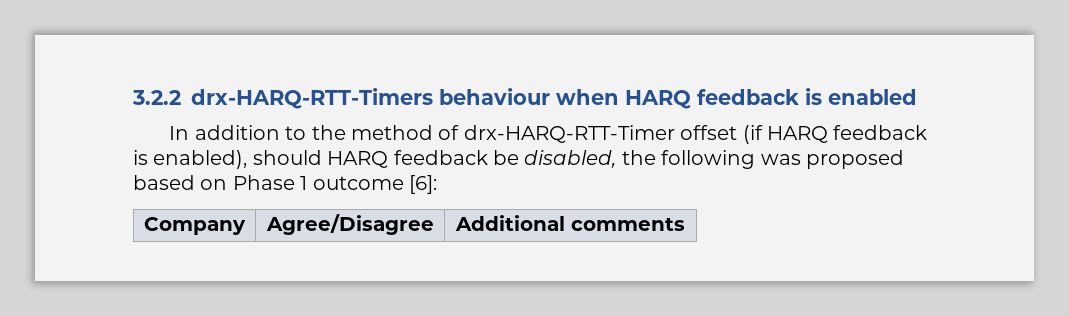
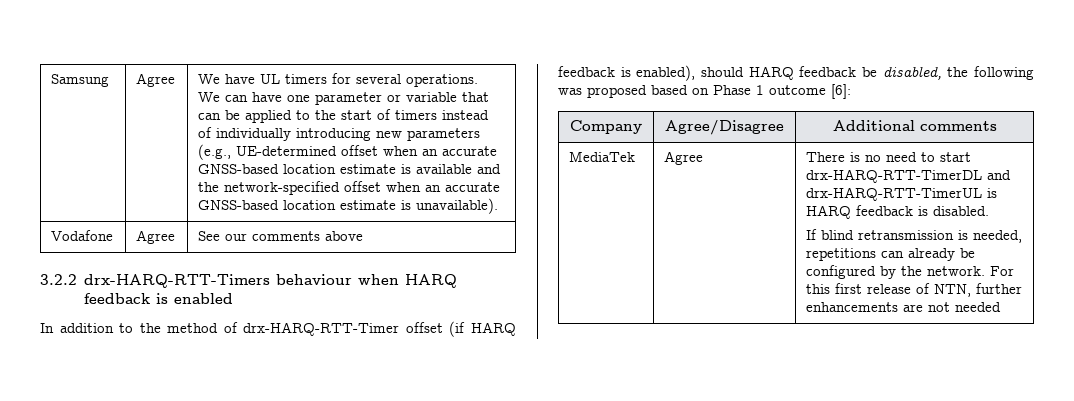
+ Samsung | Agree | We have UL timers for several operations. We can have one parameter or variable that can be applied to the start of timers instead of individually introducing new parameters (e.g., UE-determined offset when an accurate GNSS-based location estimate is available and the network-specified offset when an accurate GNSS-based location estimate is unavailable).
+ Vodafone | Agree | See our comments above
+ MediaTek | Agree | There is no need to start drx-HARQ-RTT-TimerDL and drx-HARQ-RTT-TimerUL is HARQ feedback is disabled.
+ If blind retransmission is needed, repetitions can already be configured by the network. For this first release of NTN, further enhancements are not needed

